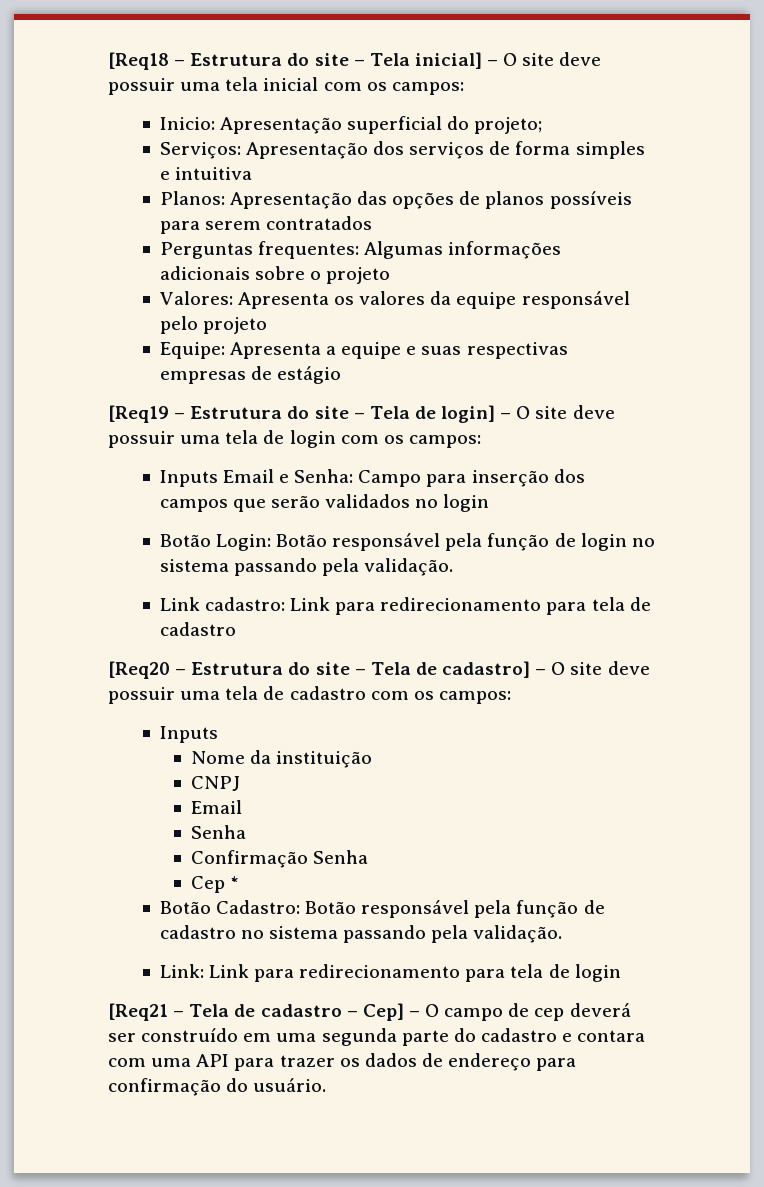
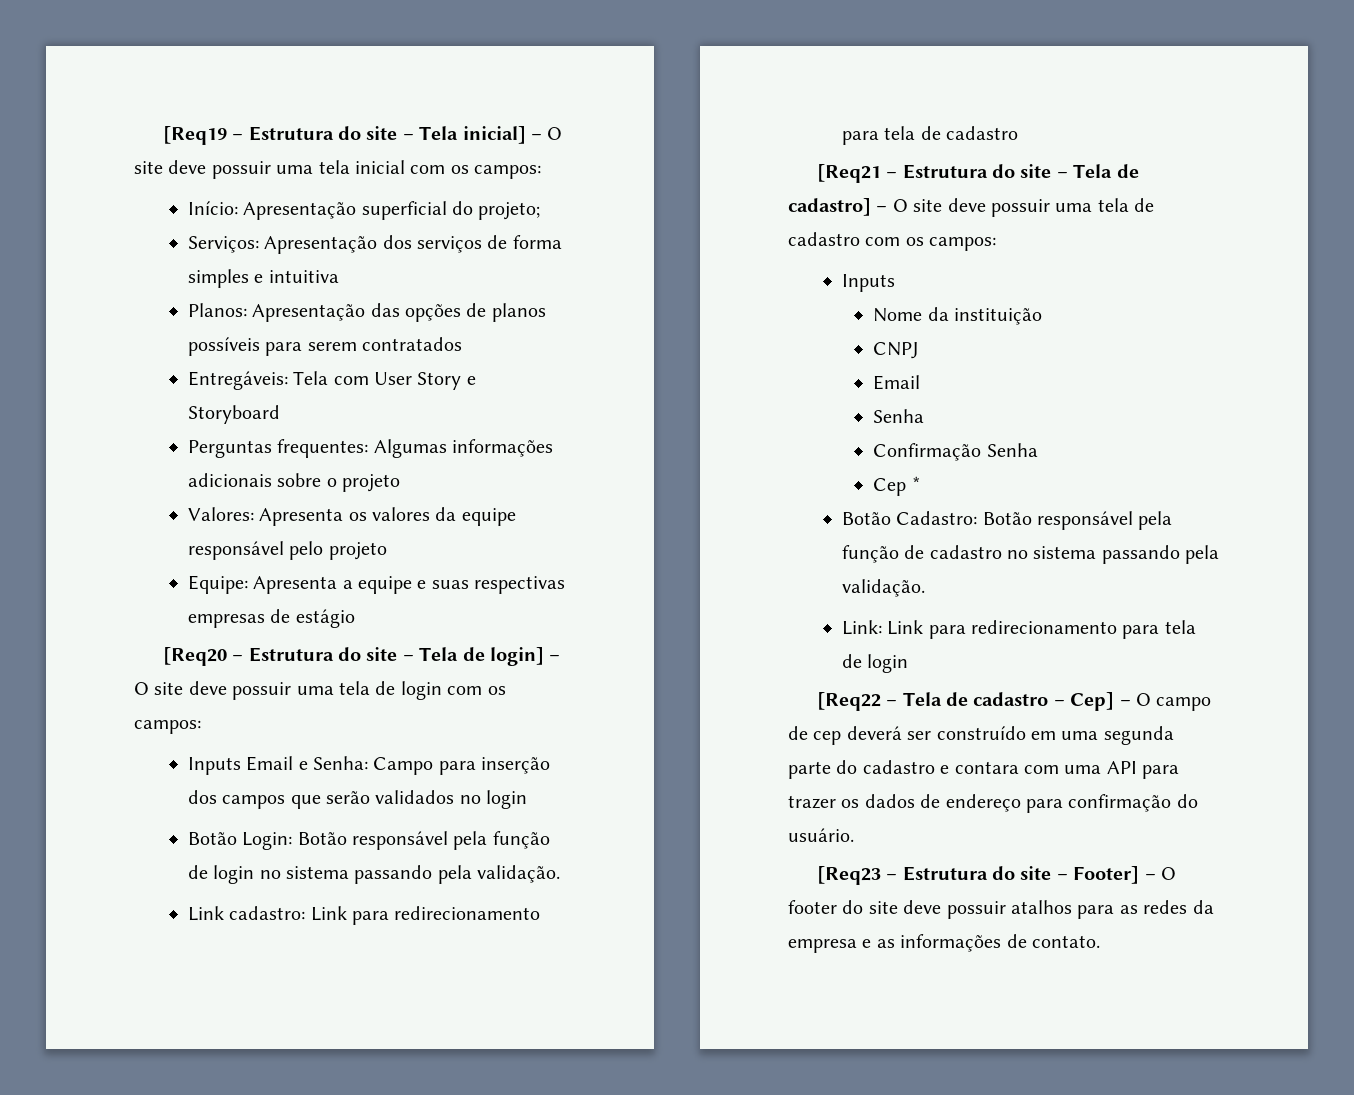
- [Req18 – Estrutura do site – Tela inicial] – O site deve possuir uma tela inicial com os campos:
+ [Req19 – Estrutura do site – Tela inicial] – O site deve possuir uma tela inicial com os campos:
- Inicio: Apresentação superficial do projeto;
+ Início: Apresentação superficial do projeto;
+ Entregáveis: Tela com User Story e Storyboard
- [Req19 – Estrutura do site – Tela de login] – O site deve possuir uma tela de login com os campos:
+ [Req20 – Estrutura do site – Tela de login] – O site deve possuir uma tela de login com os campos:
- [Req20 – Estrutura do site – Tela de cadastro] – O site deve possuir uma tela de cadastro com os campos:
+ [Req21 – Estrutura do site – Tela de cadastro] – O site deve possuir uma tela de cadastro com os campos:
- [Req21 – Tela de cadastro – Cep] – O campo de cep deverá ser construído em uma segunda parte do cadastro e contara com uma API para trazer os dados de endereço para confirmação do usuário.
+ [Req22 – Tela de cadastro – Cep] – O campo de cep deverá ser construído em uma segunda parte do cadastro e contara com uma API para trazer os dados de endereço para confirmação do usuário.
+ [Req23 – Estrutura do site – Footer] – O footer do site deve possuir atalhos para as redes da empresa e as informações de contato.

